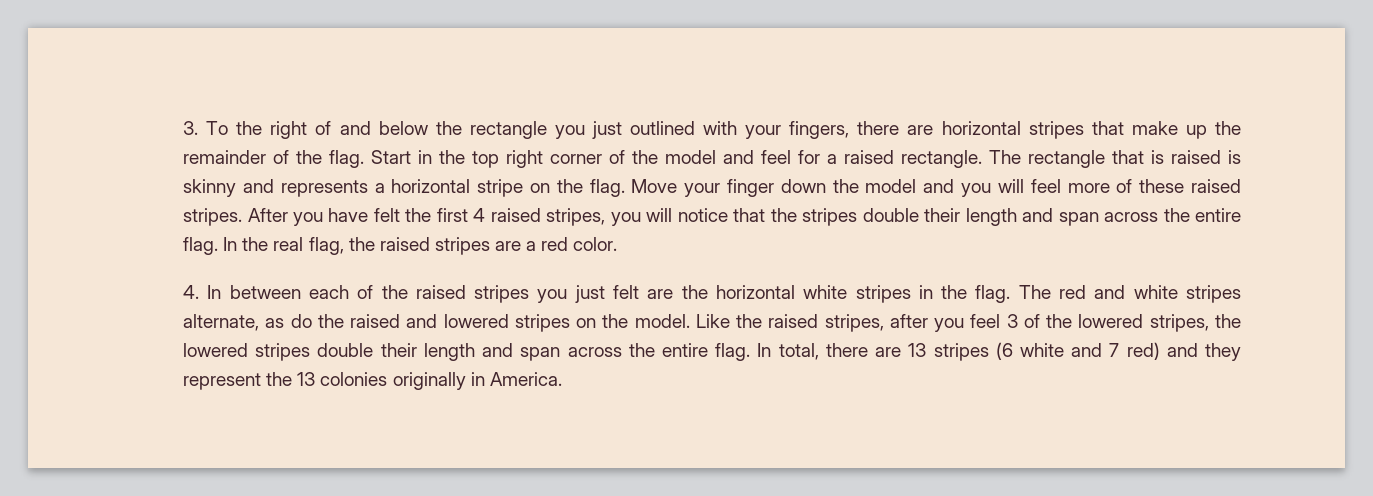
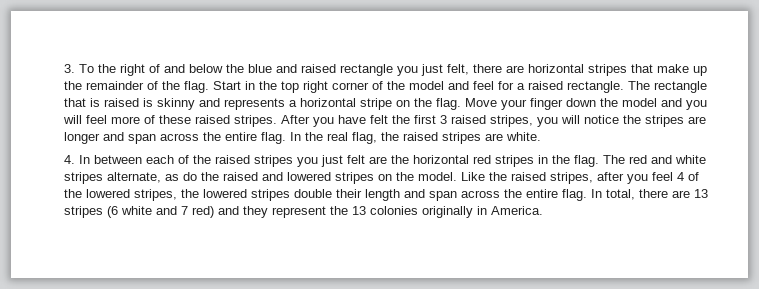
- 3. To the right of and below the rectangle you just outlined with your fingers, there are horizontal stripes that make up the remainder of the flag.
+ 3. To the right of and below the blue and raised rectangle you just felt, there are horizontal stripes that make up the remainder of the flag.
- After you have felt the first 4 raised stripes, you will notice that the stripes double their length and span across the entire flag.
+ After you have felt the first 3 raised stripes, you will notice the stripes are longer and span across the entire flag.
- In the real flag, the raised stripes are a red color.
+ In the real flag, the raised stripes are white.
- 4. In between each of the raised stripes you just felt are the horizontal white stripes in the flag.
+ 4. In between each of the raised stripes you just felt are the horizontal red stripes in the flag.
- Like the raised stripes, after you feel 3 of the lowered stripes, the lowered stripes double their length and span across the entire flag.
+ Like the raised stripes, after you feel 4 of the lowered stripes, the lowered stripes double their length and span across the entire flag.

